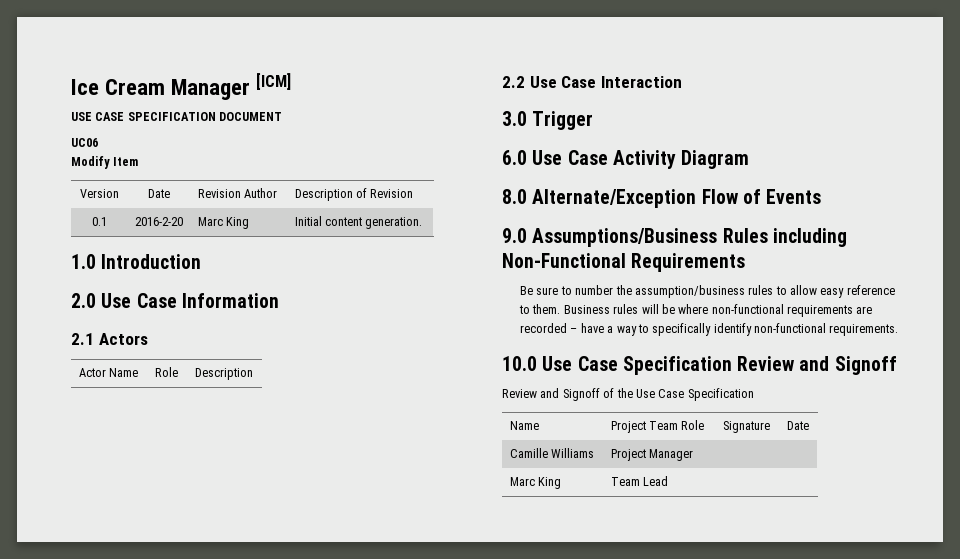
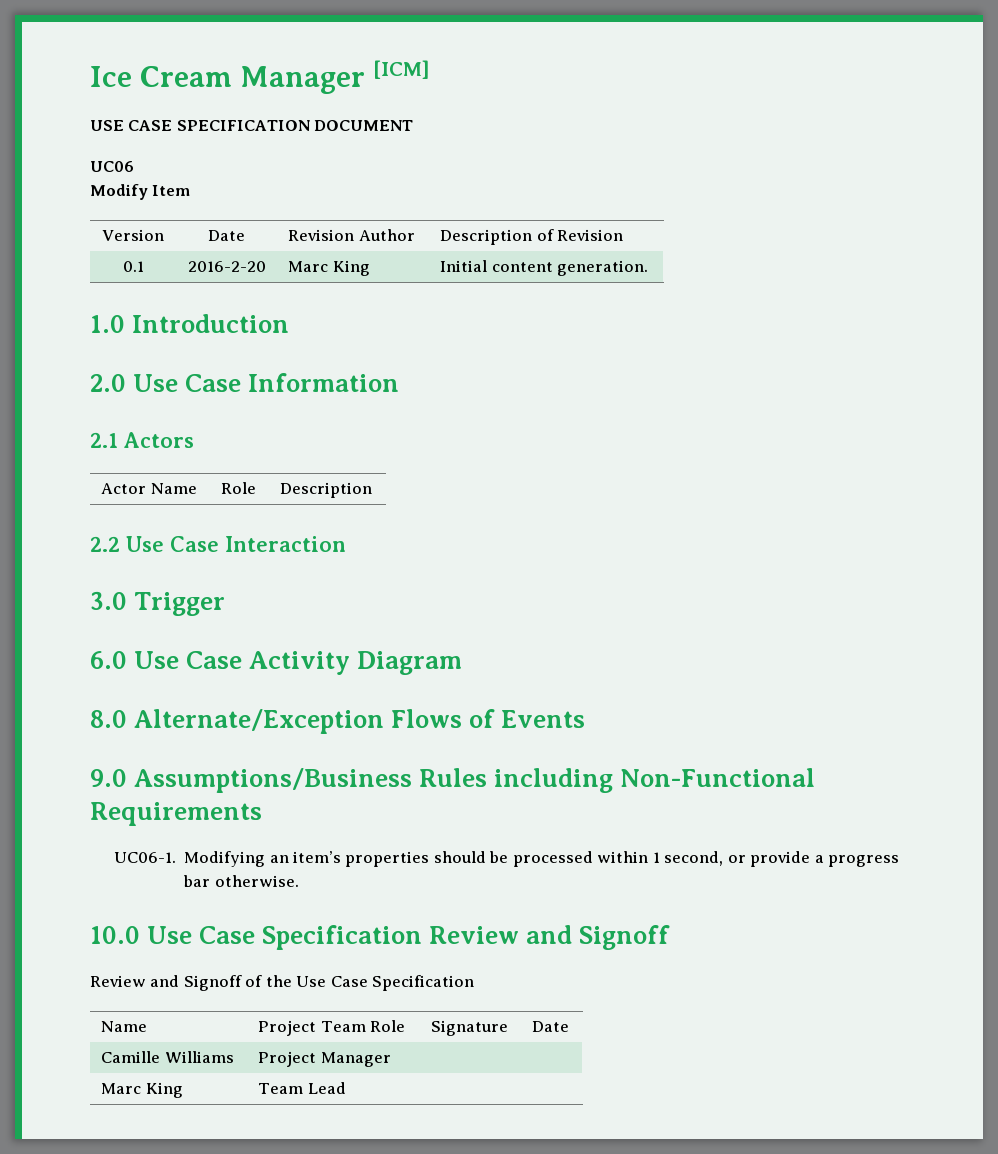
- 8.0 Alternate/Exception Flow of Events
+ 8.0 Alternate/Exception Flows of Events
- Be sure to number the assumption/business rules to allow easy reference to them. Business rules will be where non-functional requirements are recorded – have a way to specifically identify non-functional requirements.
+ UC06-1. Modifying an item’s properties should be processed within 1 second, or provide a progress bar otherwise.

